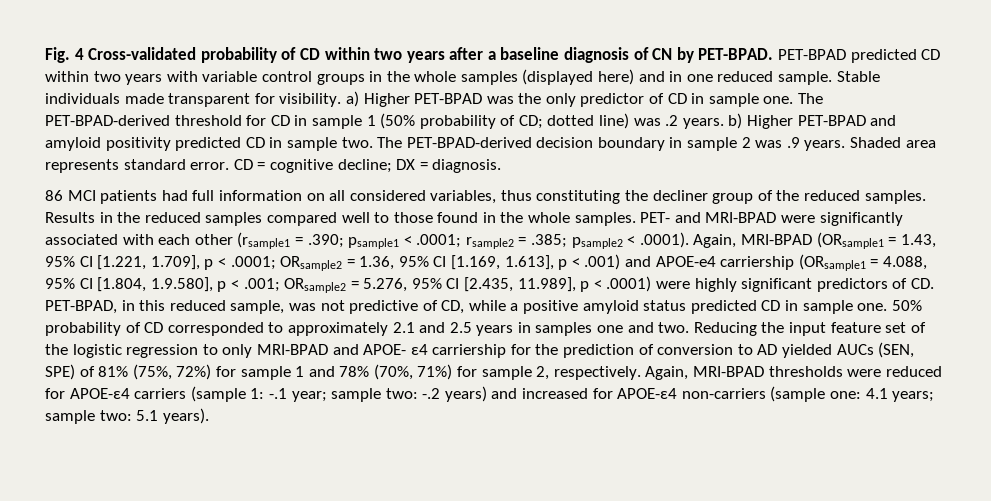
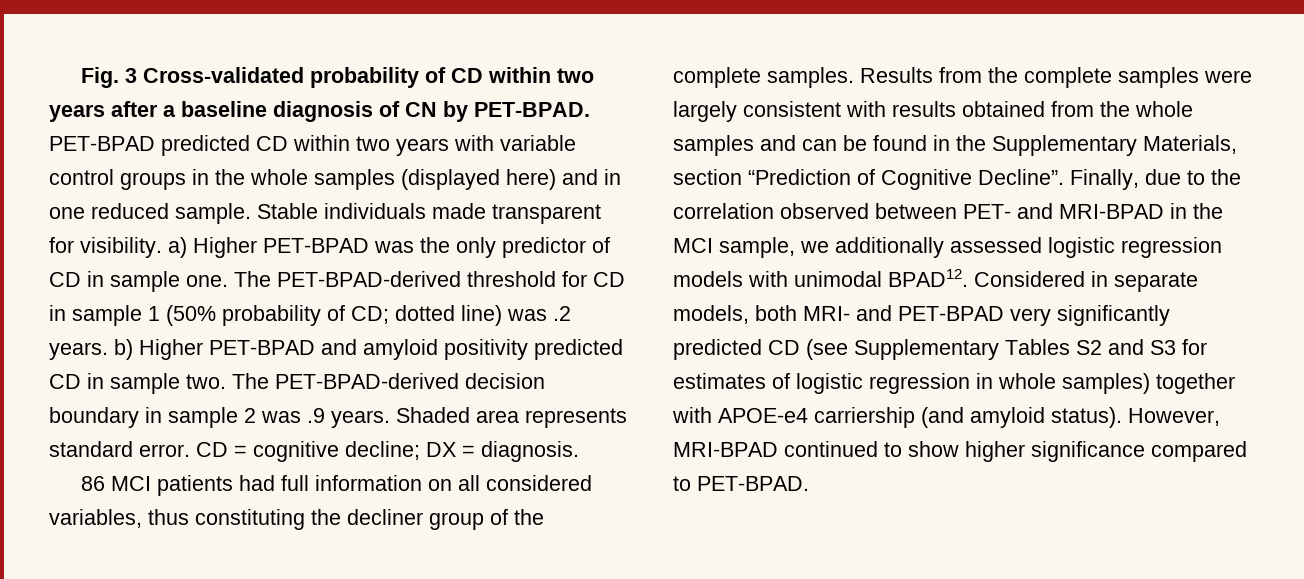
- Fig. 4 Cross-validated probability of CD within two years after a baseline diagnosis of CN by PET-BPAD.
+ Fig. 3 Cross-validated probability of CD within two years after a baseline diagnosis of CN by PET-BPAD.
- 86 MCI patients had full information on all considered variables, thus constituting the decliner group of the reduced samples.
+ 86 MCI patients had full information on all considered variables, thus constituting the decliner group of the complete samples.
- Results in the reduced samples compared well to those found in the whole samples. PET- and MRI-BPAD were significantly associated with each other (rsample1 = .390; psample1 < .0001; rsample2 = .385; psample2 < .0001). Again, MRI-BPAD (ORsample1 = 1.43, 95% CI [1.221, 1.709], p < .0001; ORsample2 = 1.36, 95% CI [1.169, 1.613], p < .001) and APOE-e4 carriership (ORsample1 = 4.088, 95% CI [1.804, 1.9.580], p < .001; ORsample2 = 5.276, 95% CI [2.435, 11.989], p < .0001) were highly significant predictors of CD. PET-BPAD, in this reduced sample, was not predictive of CD, while a positive amyloid status predicted CD in sample one. 50% probability of CD corresponded to approximately 2.1 and 2.5 years in samples one and two. Reducing the input feature set of the logistic regression to only MRI-BPAD and APOE- ε4 carriership for the prediction of conversion to AD yielded AUCs (SEN, SPE) of 81% (75%, 72%) for sample 1 and 78% (70%, 71%) for sample 2, respectively. Again, MRI-BPAD thresholds were reduced for APOE-ε4 carriers (sample 1: -.1 year; sample two: -.2 years) and increased for APOE-ε4 non-carriers (sample one: 4.1 years; sample two: 5.1 years).
+ Results from the complete samples were largely consistent with results obtained from the whole samples and can be found in the Supplementary Materials, section “Prediction of Cognitive Decline”. Finally, due to the correlation observed between PET- and MRI-BPAD in the MCI sample, we additionally assessed logistic regression models with unimodal BPAD12. Considered in separate models, both MRI- and PET-BPAD very significantly predicted CD (see Supplementary Tables S2 and S3 for estimates of logistic regression in whole samples) together with APOE-e4 carriership (and amyloid status). However, MRI-BPAD continued to show higher significance compared to PET-BPAD.

